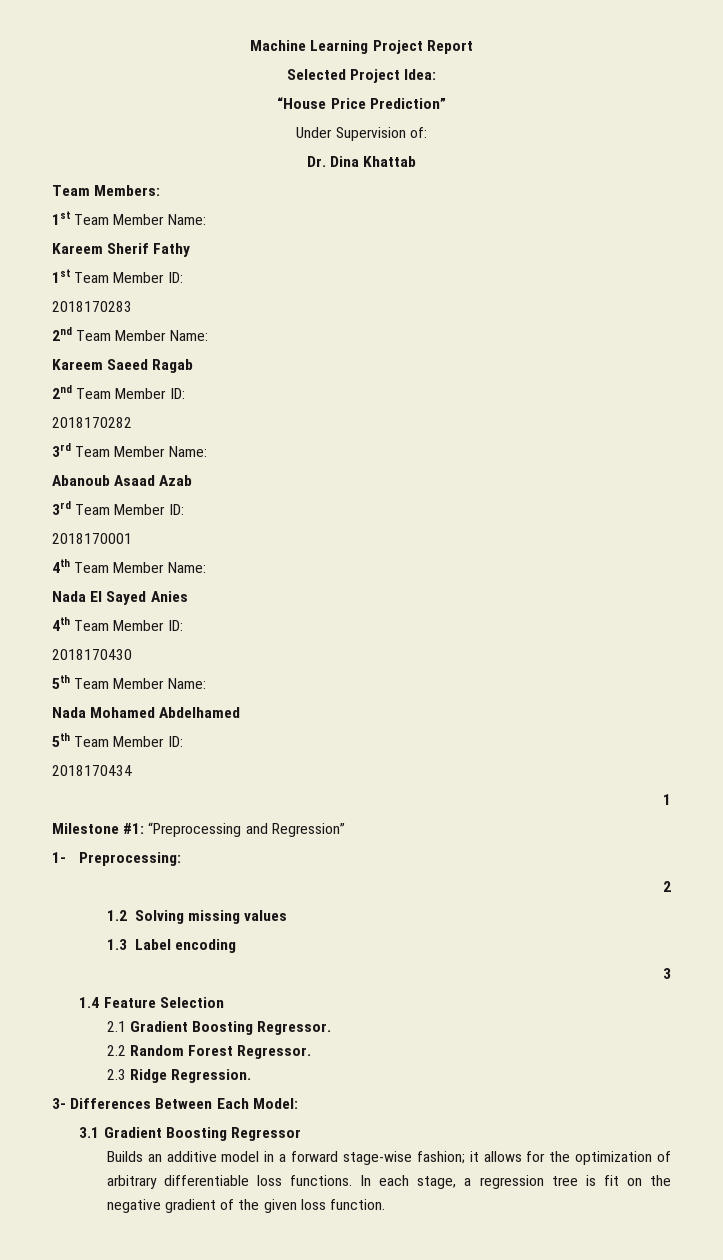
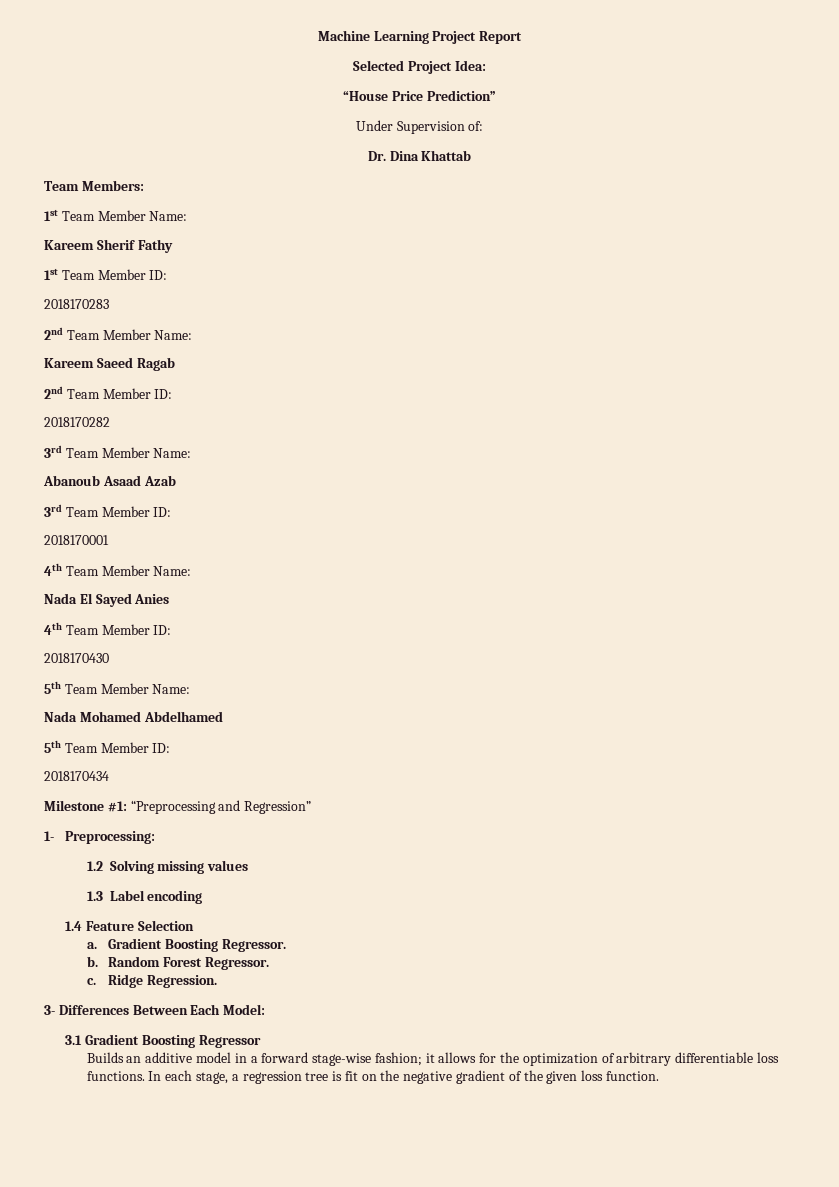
- 1
- 2
- 3
- 2.1 Gradient Boosting Regressor.
+ a. Gradient Boosting Regressor.
- 2.2 Random Forest Regressor.
+ b. Random Forest Regressor.
- 2.3 Ridge Regression.
+ c. Ridge Regression.

